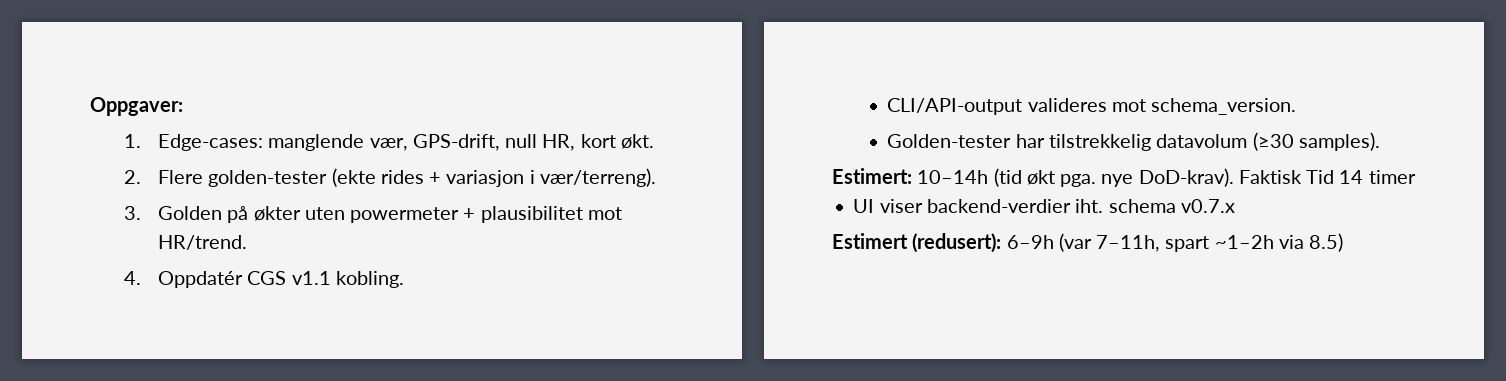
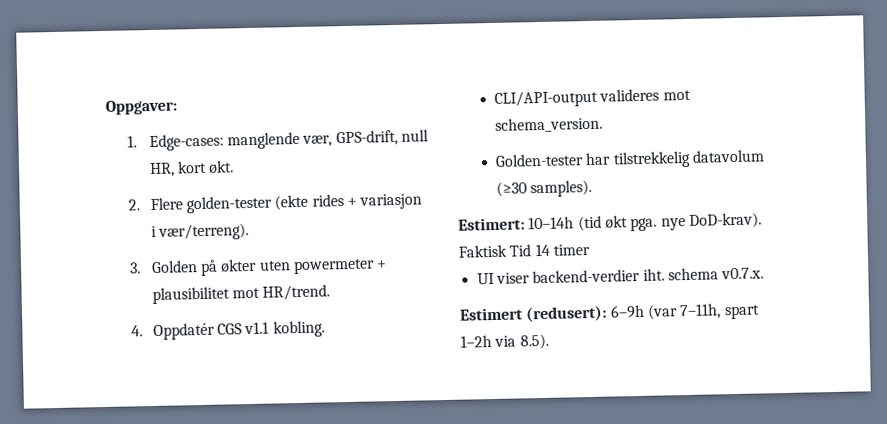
- UI viser backend-verdier iht. schema v0.7.x
+ UI viser backend-verdier iht. schema v0.7.x.
- Estimert (redusert): 6–9h (var 7–11h, spart ~1–2h via 8.5)
+ Estimert (redusert): 6–9h (var 7–11h, spart 1–2h via 8.5).

